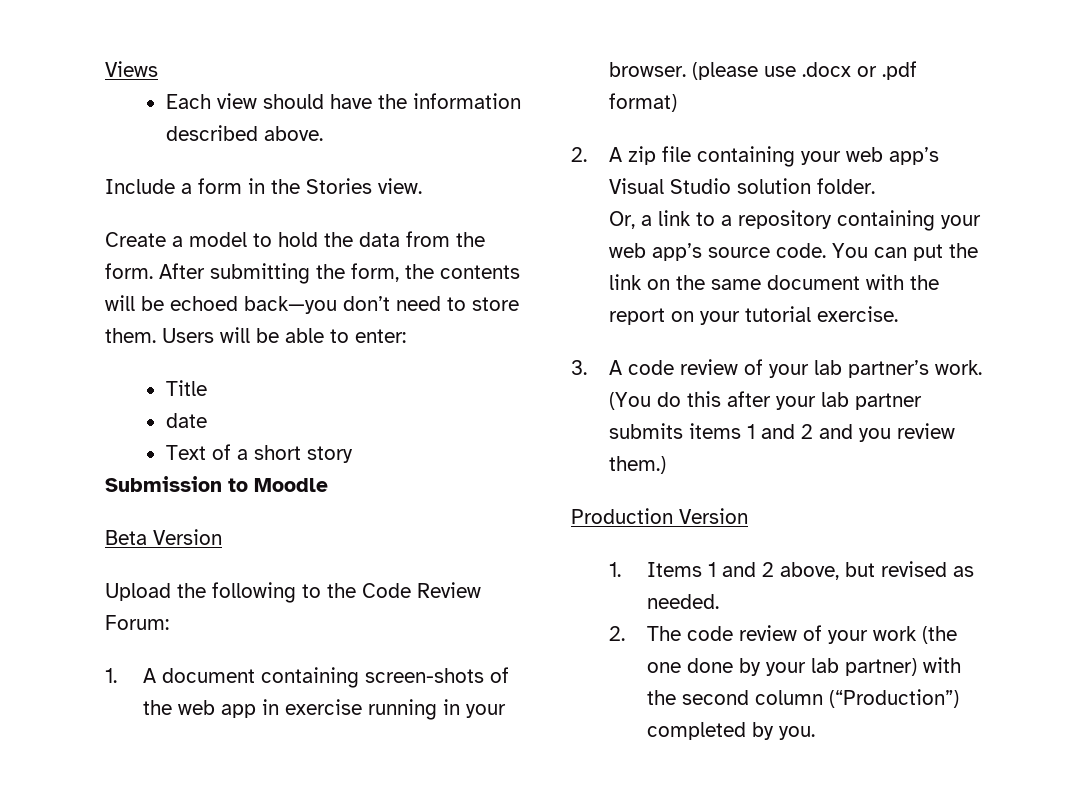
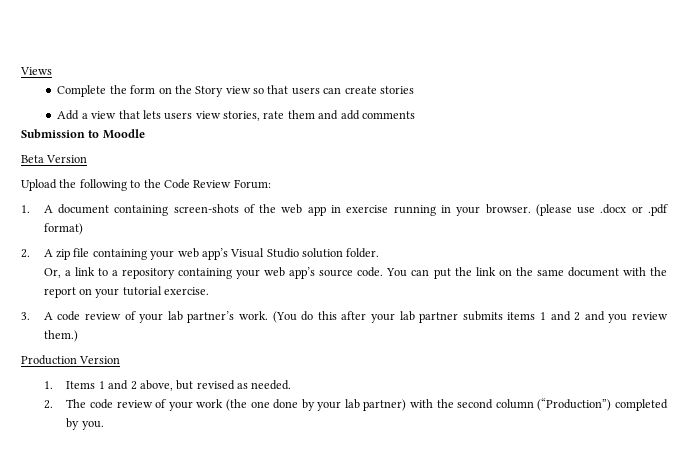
- Each view should have the information described above.
- Include a form in the Stories view.
- Create a model to hold the data from the form. After submitting the form, the contents will be echoed back—you don’t need to store them. Users will be able to enter:
- Title
- date
- Text of a short story
+ Complete the form on the Story view so that users can create stories
+ Add a view that lets users view stories, rate them and add comments

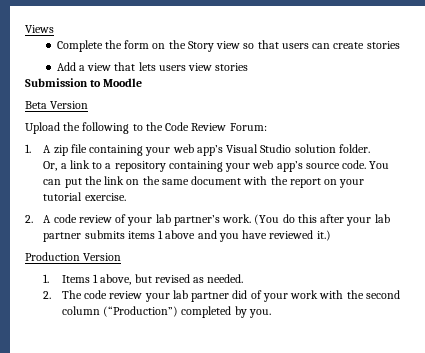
- Add a view that lets users view stories, rate them and add comments
+ Add a view that lets users view stories
- 1. A document containing screen-shots of the web app in exercise running in your browser. (please use .docx or .pdf format)
- 2. A zip file containing your web app’s Visual Studio solution folder.
+ 1. A zip file containing your web app’s Visual Studio solution folder.
- 3. A code review of your lab partner’s work.
+ 2. A code review of your lab partner’s work.
- (You do this after your lab partner submits items 1 and 2 and you review them.)
+ (You do this after your lab partner submits items 1 above and you have reviewed it.)
- 1. Items 1 and 2 above, but revised as needed.
+ 1. Items 1 above, but revised as needed.
- 2. The code review of your work (the one done by your lab partner) with the second column (“Production”) completed by you.
+ 2. The code review your lab partner did of your work with the second column (“Production”) completed by you.

